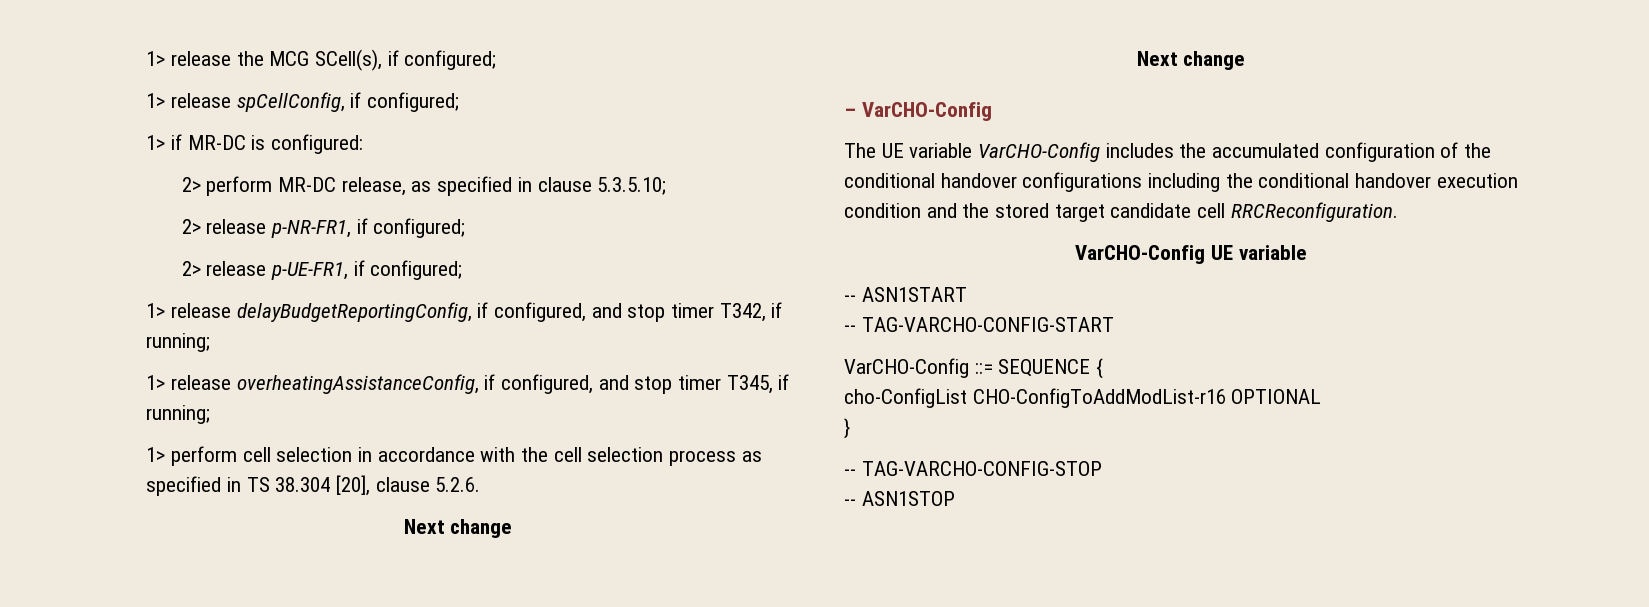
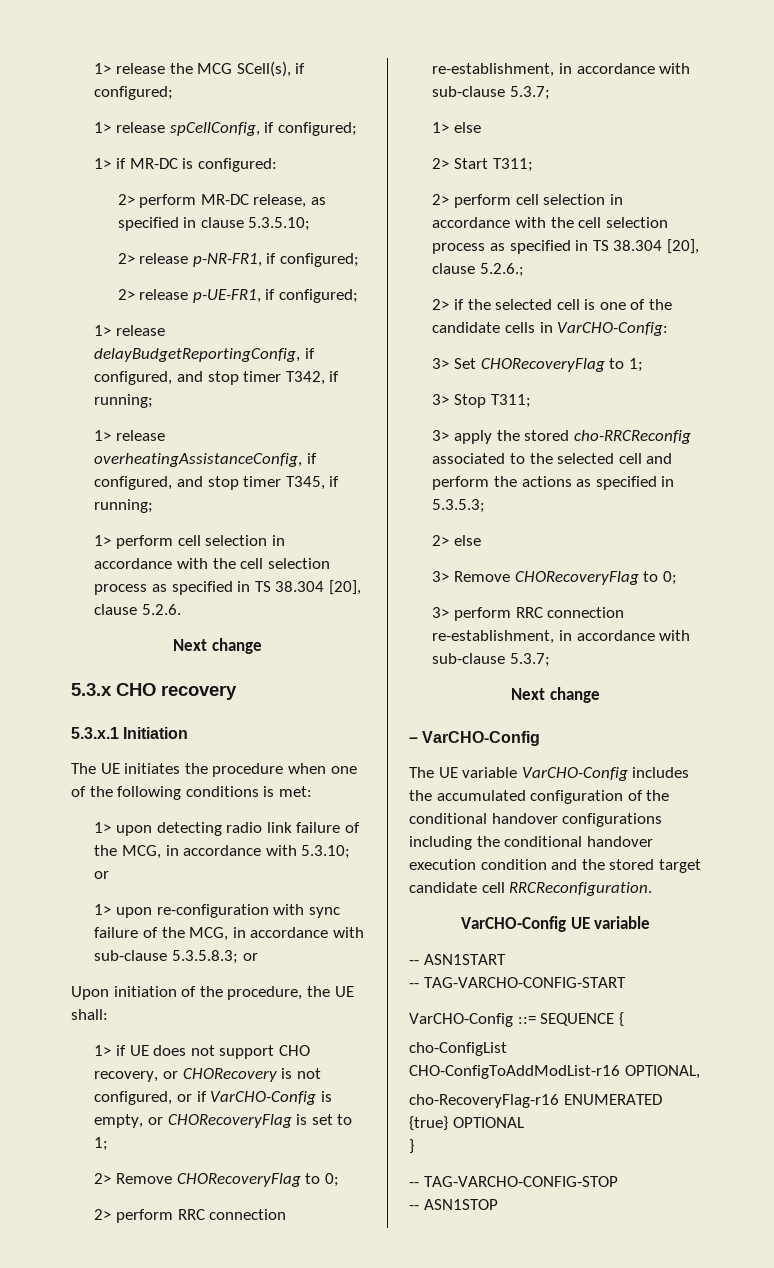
+ 5.3.x CHO recovery
+ 5.3.x.1 Initiation
+ The UE initiates the procedure when one of the following conditions is met:
+ 1> upon detecting radio link failure of the MCG, in accordance with 5.3.10; or
+ 1> upon re-configuration with sync failure of the MCG, in accordance with sub-clause 5.3.5.8.3; or
+ Upon initiation of the procedure, the UE shall:
+ 1> if UE does not support CHO recovery, or CHORecovery is not configured, or if VarCHO-Config is empty, or CHORecoveryFlag is set to 1;
+ 2> Remove CHORecoveryFlag to 0;
+ 2> perform RRC connection re-establishment, in accordance with sub-clause 5.3.7;
+ 1> else
+ 2> Start T311;
+ 2> perform cell selection in accordance with the cell selection process as specified in TS 38.304 [20], clause 5.2.6.;
+ 2> if the selected cell is one of the candidate cells in VarCHO-Config:
+ 3> Set CHORecoveryFlag to 1;
+ 3> Stop T311;
+ 3> apply the stored cho-RRCReconfig associated to the selected cell and perform the actions as specified in 5.3.5.3;
+ 2> else
+ 3> Remove CHORecoveryFlag to 0;
+ 3> perform RRC connection re-establishment, in accordance with sub-clause 5.3.7;
- cho-ConfigList CHO-ConfigToAddModList-r16 OPTIONAL
+ cho-ConfigList CHO-ConfigToAddModList-r16 OPTIONAL,
+ cho-RecoveryFlag-r16 ENUMERATED {true} OPTIONAL

